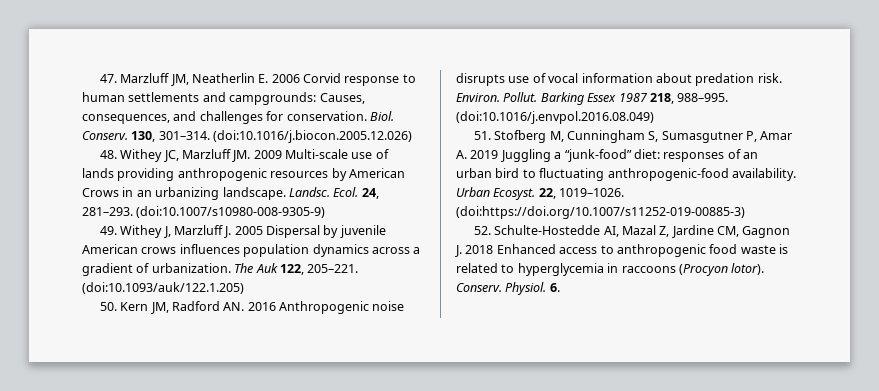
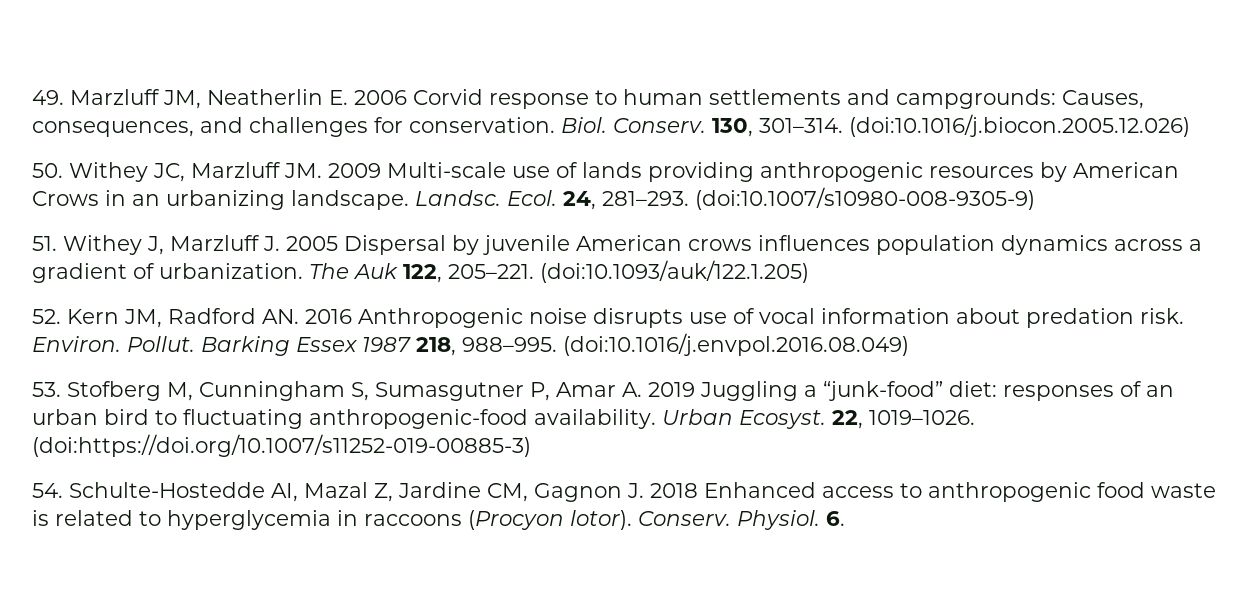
- 47. Marzluff JM, Neatherlin E. 2006 Corvid response to human settlements and campgrounds: Causes, consequences, and challenges for conservation.
+ 49. Marzluff JM, Neatherlin E. 2006 Corvid response to human settlements and campgrounds: Causes, consequences, and challenges for conservation.
- 48. Withey JC, Marzluff JM. 2009 Multi-scale use of lands providing anthropogenic resources by American Crows in an urbanizing landscape.
+ 50. Withey JC, Marzluff JM. 2009 Multi-scale use of lands providing anthropogenic resources by American Crows in an urbanizing landscape.
- 49. Withey J, Marzluff J. 2005 Dispersal by juvenile American crows influences population dynamics across a gradient of urbanization.
+ 51. Withey J, Marzluff J. 2005 Dispersal by juvenile American crows influences population dynamics across a gradient of urbanization.
- 50. Kern JM, Radford AN. 2016 Anthropogenic noise disrupts use of vocal information about predation risk.
+ 52. Kern JM, Radford AN. 2016 Anthropogenic noise disrupts use of vocal information about predation risk.
- 51. Stofberg M, Cunningham S, Sumasgutner P, Amar A. 2019 Juggling a “junk-food” diet: responses of an urban bird to fluctuating anthropogenic-food availability.
+ 53. Stofberg M, Cunningham S, Sumasgutner P, Amar A. 2019 Juggling a “junk-food” diet: responses of an urban bird to fluctuating anthropogenic-food availability.
- 52. Schulte-Hostedde AI, Mazal Z, Jardine CM, Gagnon J. 2018 Enhanced access to anthropogenic food waste is related to hyperglycemia in raccoons (Procyon lotor).
+ 54. Schulte-Hostedde AI, Mazal Z, Jardine CM, Gagnon J. 2018 Enhanced access to anthropogenic food waste is related to hyperglycemia in raccoons (Procyon lotor).

